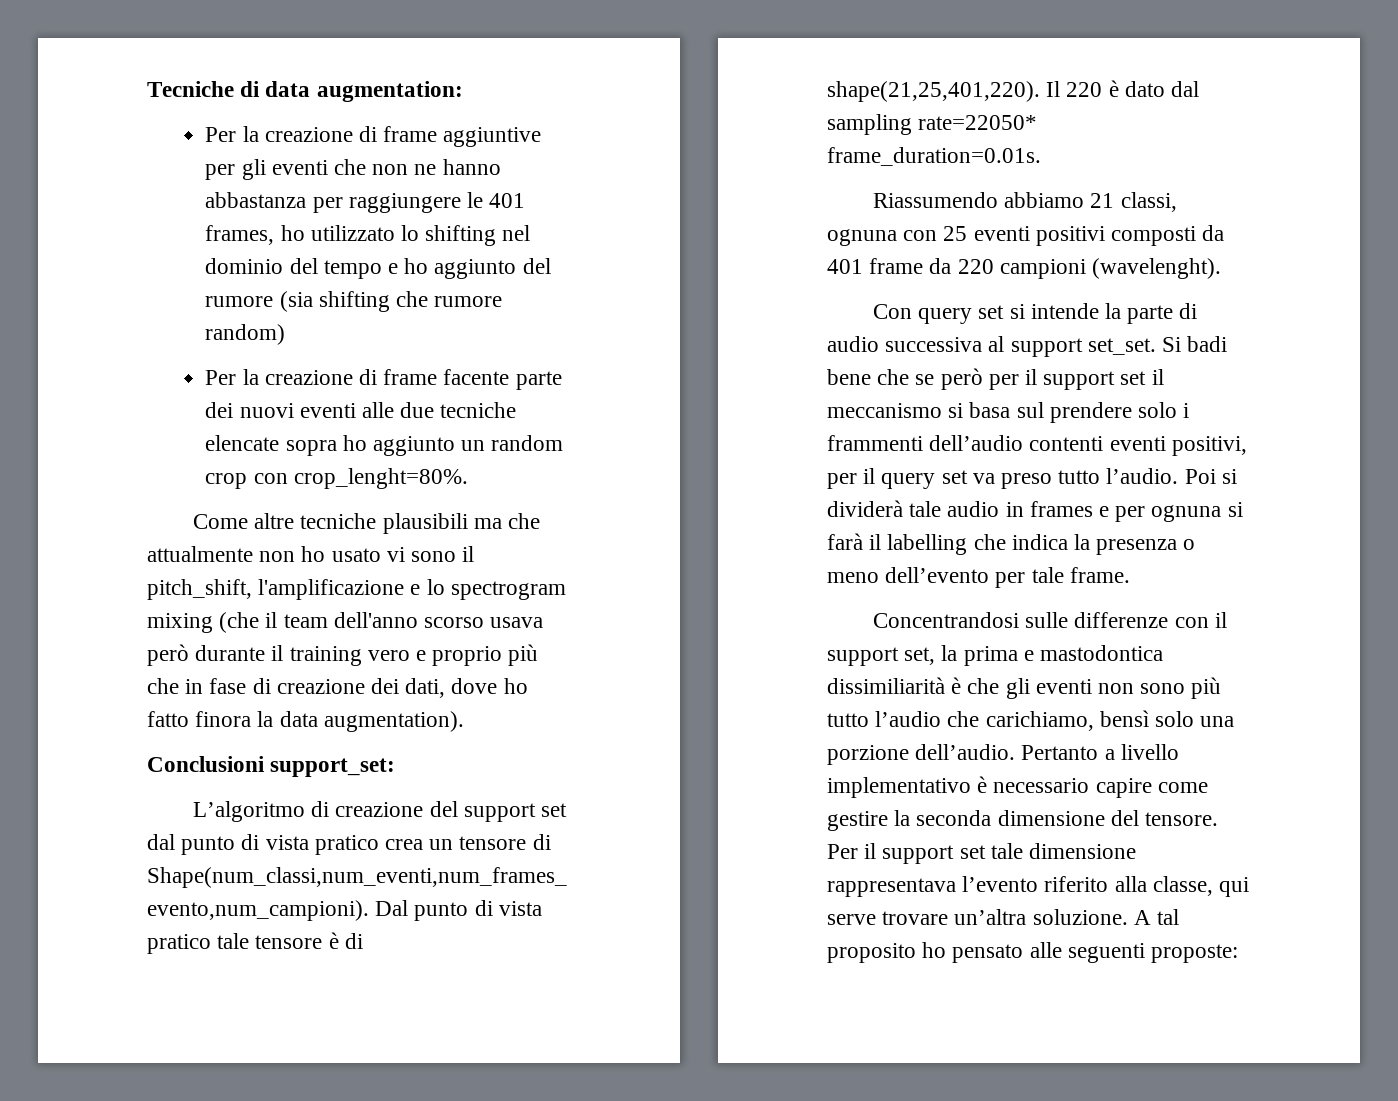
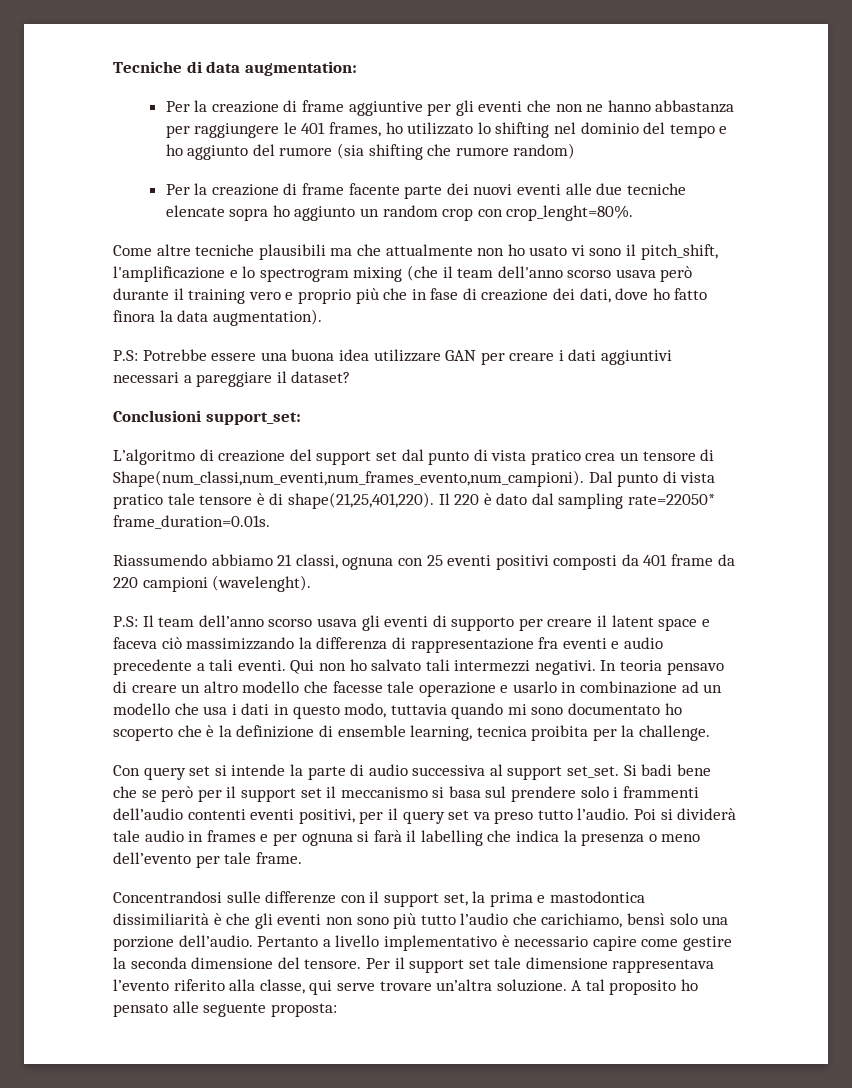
+ P.S: Potrebbe essere una buona idea utilizzare GAN per creare i dati aggiuntivi necessari a pareggiare il dataset?
+ P.S: Il team dell’anno scorso usava gli eventi di supporto per creare il latent space e faceva ciò massimizzando la differenza di rappresentazione fra eventi e audio precedente a tali eventi. Qui non ho salvato tali intermezzi negativi. In teoria pensavo di creare un altro modello che facesse tale operazione e usarlo in combinazione ad un modello che usa i dati in questo modo, tuttavia quando mi sono documentato ho scoperto che è la definizione di ensemble learning, tecnica proibita per la challenge.
- A tal proposito ho pensato alle seguenti proposte:
+ A tal proposito ho pensato alle seguente proposta:

